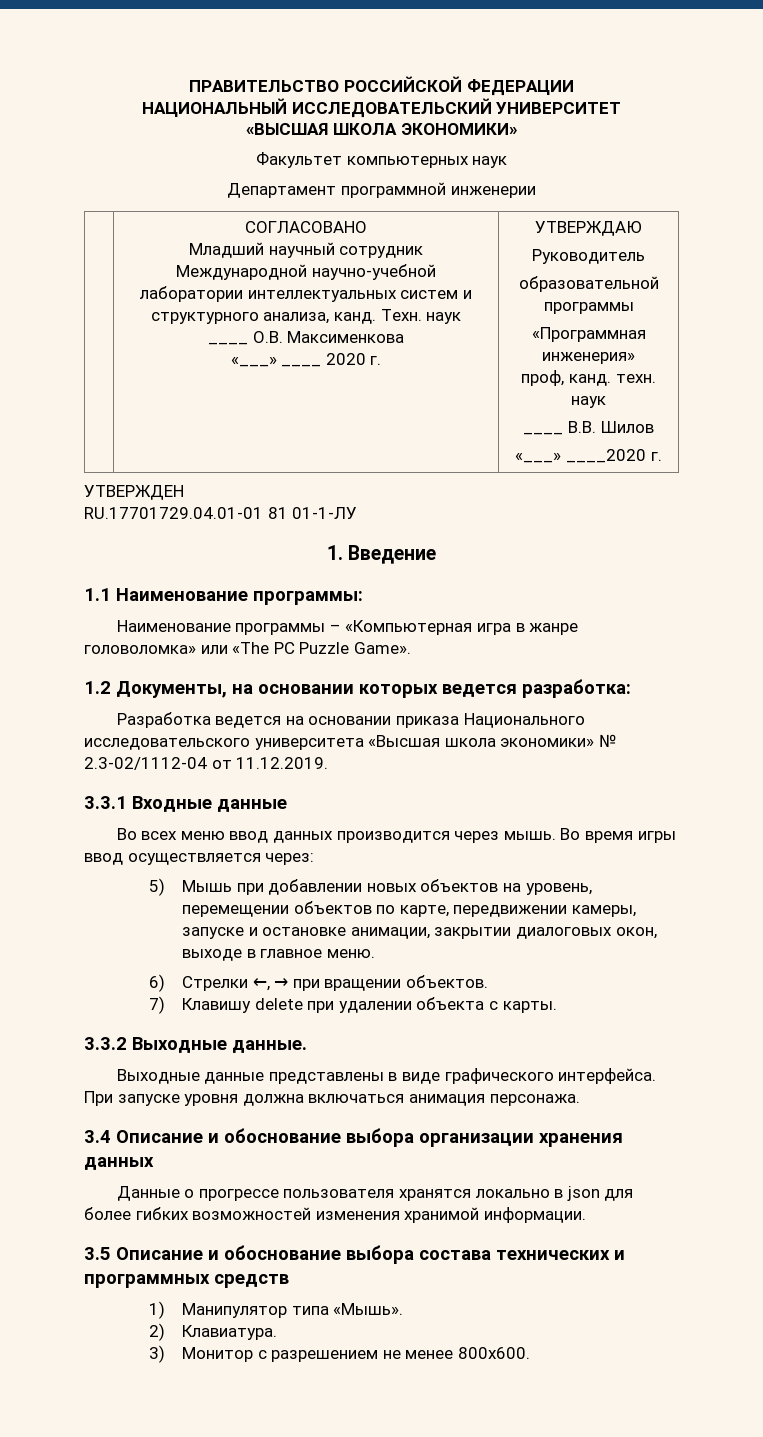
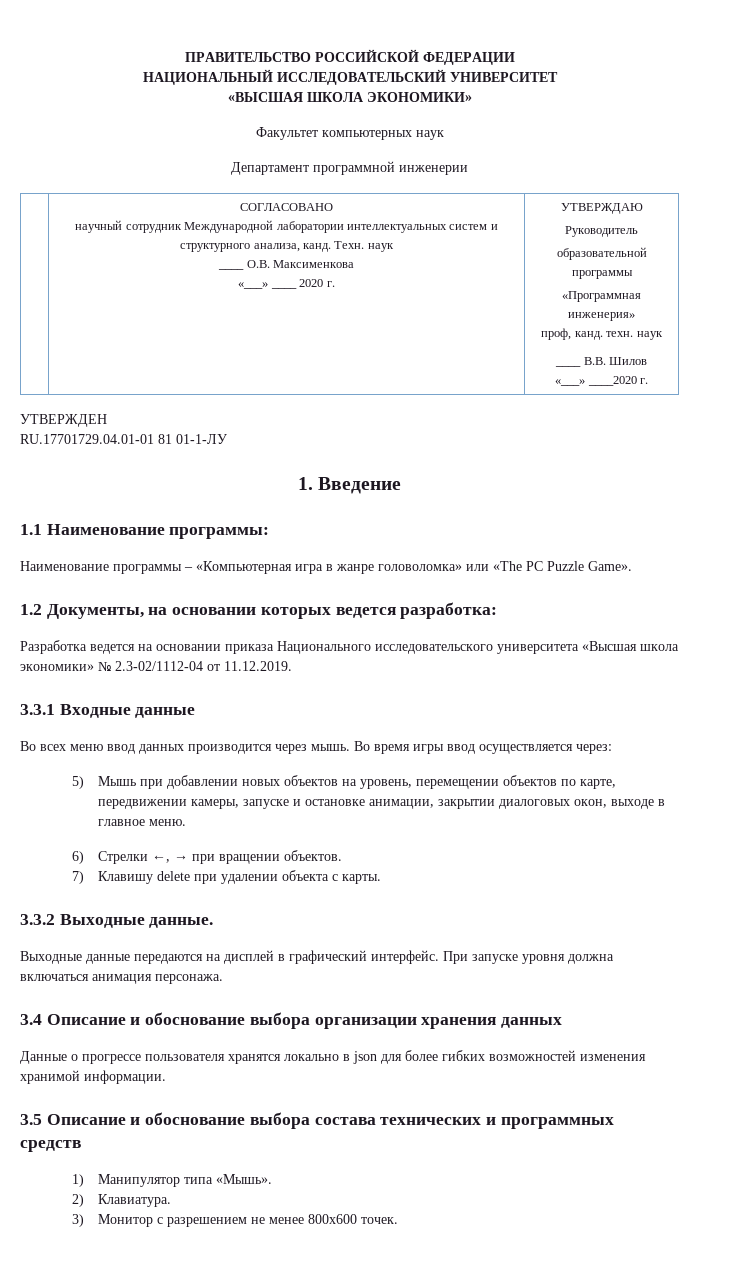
  | СОГЛАСОВАНО
- Младший научный сотрудник Международной научно-учебной лаборатории интеллектуальных систем и структурного анализа, канд. Техн. наук
+ научный сотрудник Международной лаборатории интеллектуальных систем и структурного анализа, канд. Техн. наук
- Выходные данные представлены в виде графического интерфейса.
+ Выходные данные передаются на дисплей в графический интерфейс.
- 3) Монитор с разрешением не менее 800x600.
+ 3) Монитор с разрешением не менее 800x600 точек.

